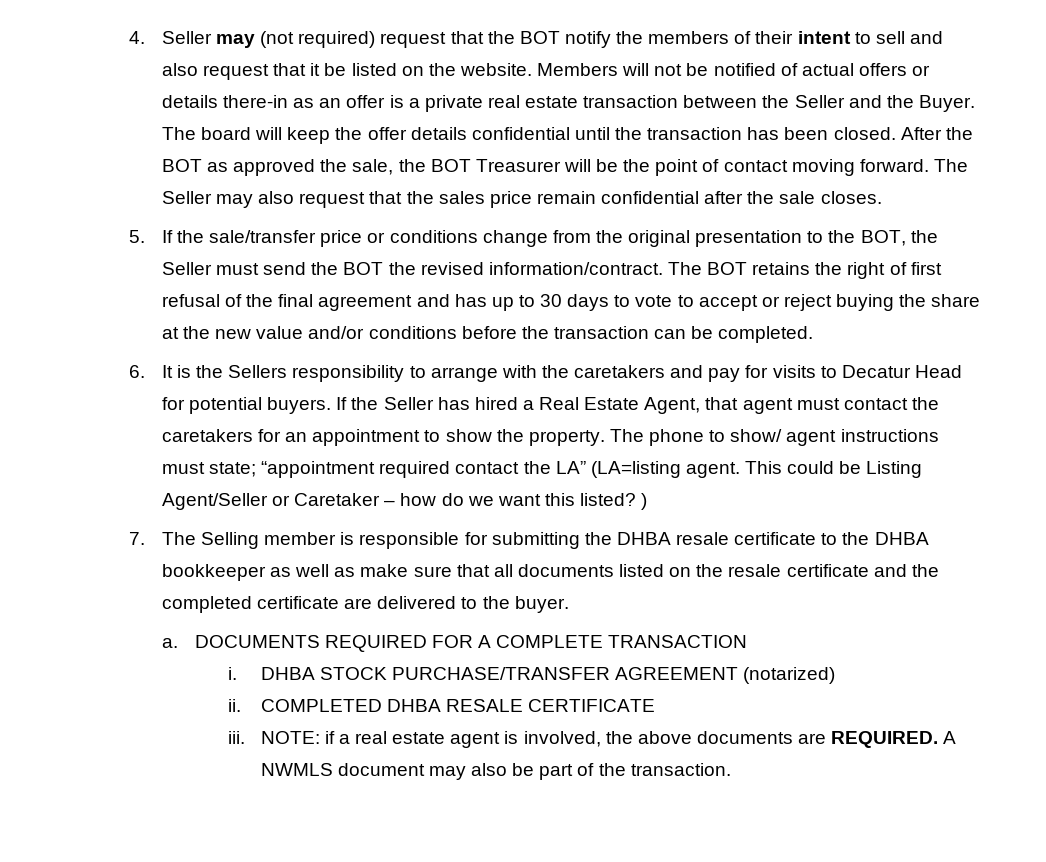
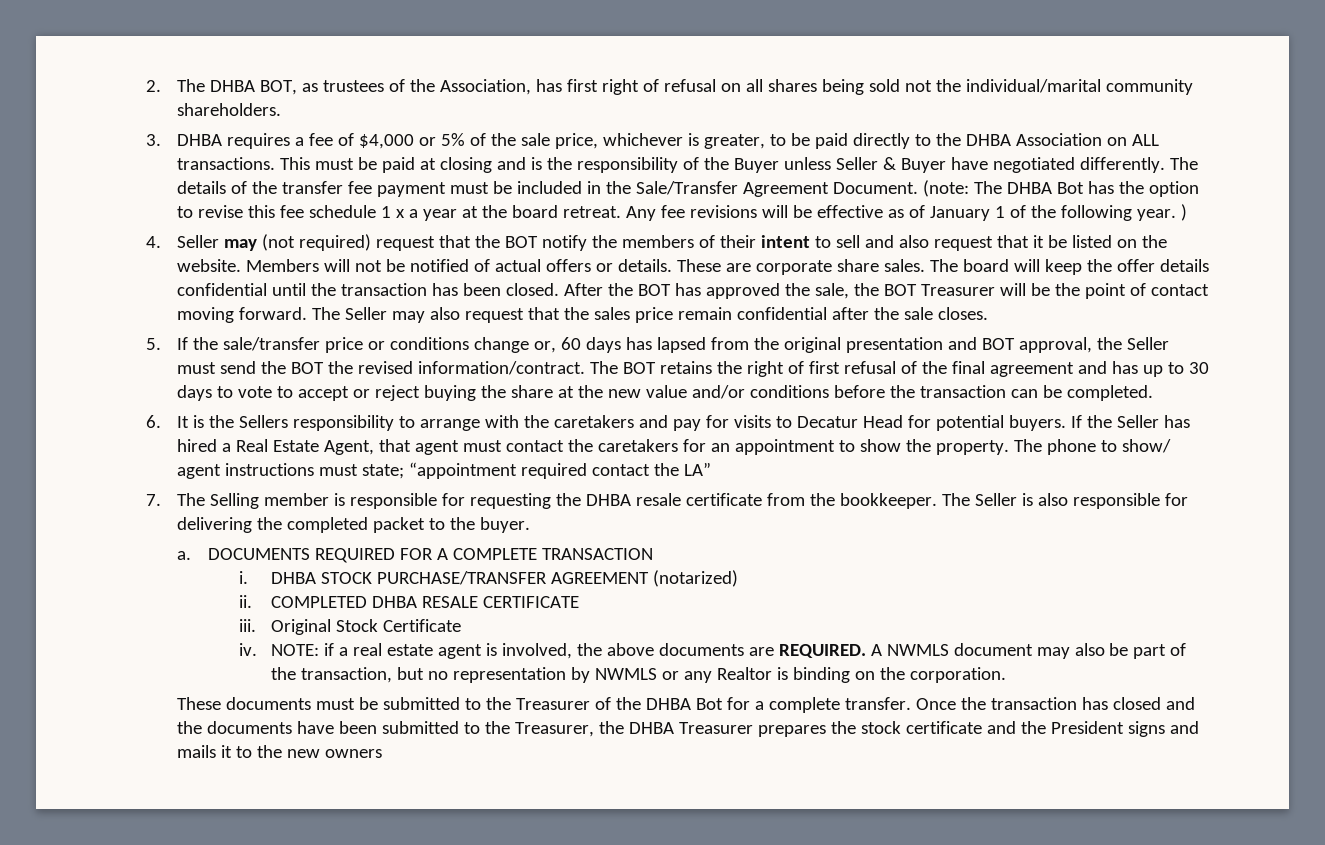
+ 2. The DHBA BOT, as trustees of the Association, has first right of refusal on all shares being sold not the individual/marital community shareholders.
+ 3. DHBA requires a fee of $4,000 or 5% of the sale price, whichever is greater, to be paid directly to the DHBA Association on ALL transactions. This must be paid at closing and is the responsibility of the Buyer unless Seller & Buyer have negotiated differently. The details of the transfer fee payment must be included in the Sale/Transfer Agreement Document. (note: The DHBA Bot has the option to revise this fee schedule 1 x a year at the board retreat. Any fee revisions will be effective as of January 1 of the following year. )
- Members will not be notified of actual offers or details there-in as an offer is a private real estate transaction between the Seller and the Buyer.
+ Members will not be notified of actual offers or details. These are corporate share sales.
- After the BOT as approved the sale, the BOT Treasurer will be the point of contact moving forward.
+ After the BOT has approved the sale, the BOT Treasurer will be the point of contact moving forward.
- 5. If the sale/transfer price or conditions change from the original presentation to the BOT, the Seller must send the BOT the revised information/contract.
+ 5. If the sale/transfer price or conditions change or, 60 days has lapsed from the original presentation and BOT approval, the Seller must send the BOT the revised information/contract.
- The phone to show/ agent instructions must state; “appointment required contact the LA” (LA=listing agent. This could be Listing Agent/Seller or Caretaker – how do we want this listed? )
+ The phone to show/ agent instructions must state; “appointment required contact the LA”
- 7. The Selling member is responsible for submitting the DHBA resale certificate to the DHBA bookkeeper as well as make sure that all documents listed on the resale certificate and the completed certificate are delivered to the buyer.
+ 7. The Selling member is responsible for requesting the DHBA resale certificate from the bookkeeper. The Seller is also responsible for delivering the completed packet to the buyer.
+ Original Stock Certificate
+ iv.
- A NWMLS document may also be part of the transaction.
+ A NWMLS document may also be part of the transaction, but no representation by NWMLS or any Realtor is binding on the corporation.
+ These documents must be submitted to the Treasurer of the DHBA Bot for a complete transfer. Once the transaction has closed and the documents have been submitted to the Treasurer, the DHBA Treasurer prepares the stock certificate and the President signs and mails it to the new owners

